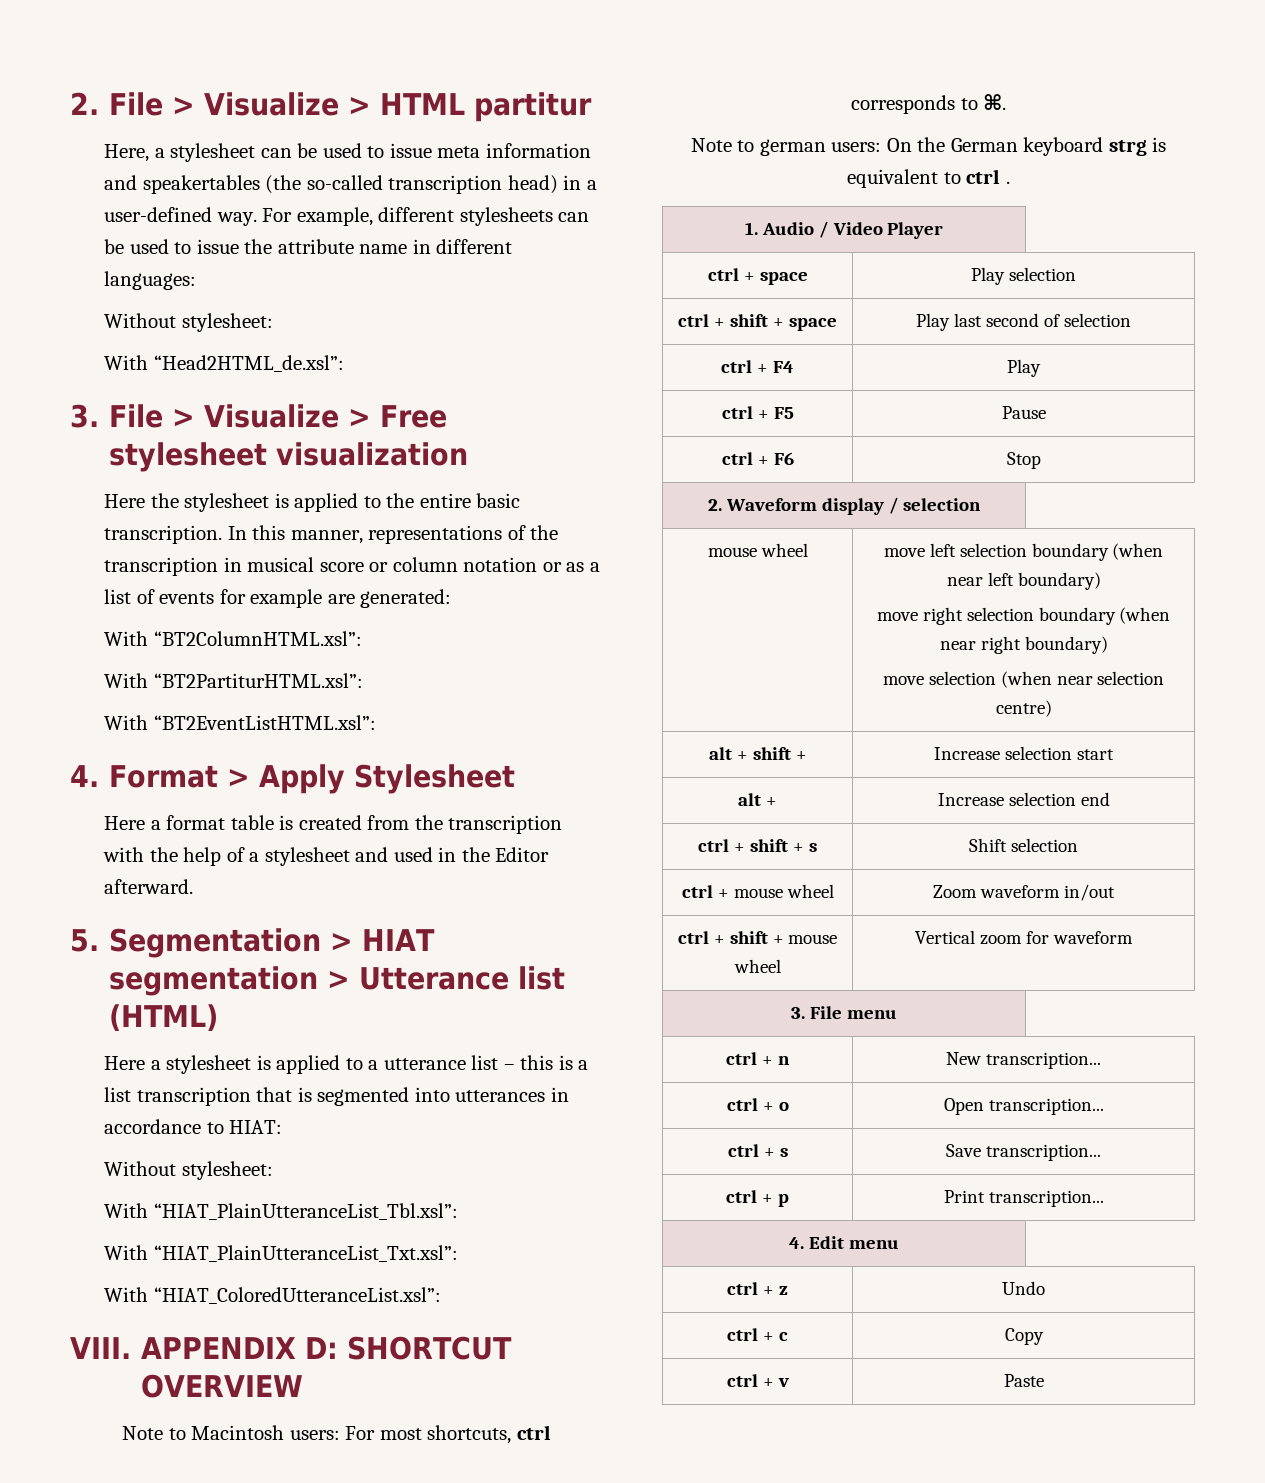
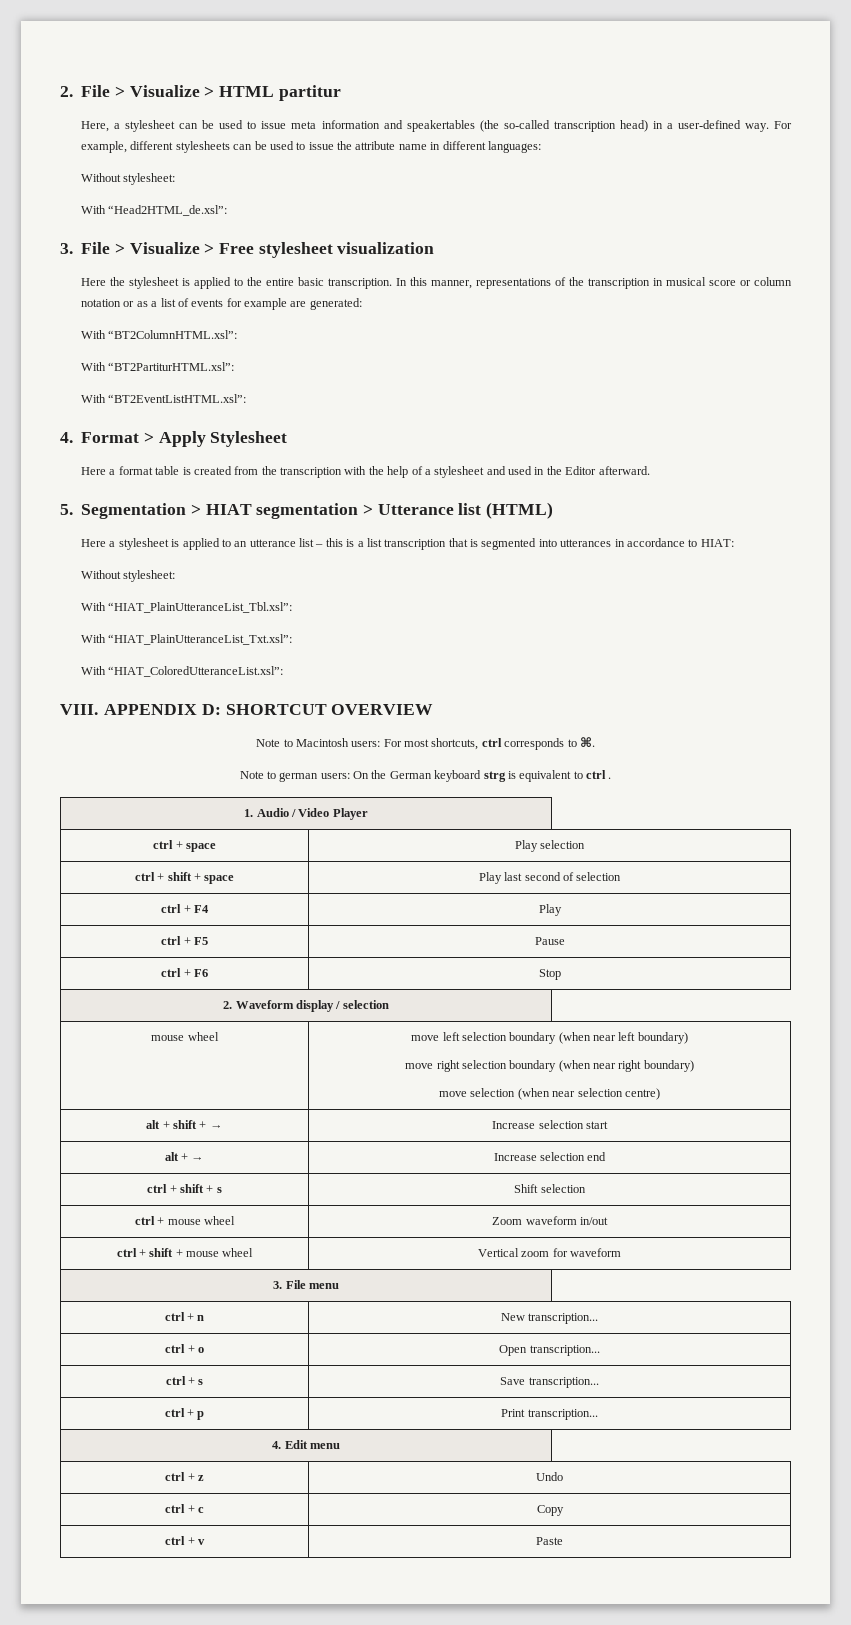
- Here a stylesheet is applied to a utterance list – this is a list transcription that is segmented into utterances in accordance to HIAT:
+ Here a stylesheet is applied to an utterance list – this is a list transcription that is segmented into utterances in accordance to HIAT:
- alt + shift + | Increase selection start
+ alt + shift + → | Increase selection start
- alt + | Increase selection end
+ alt + → | Increase selection end

